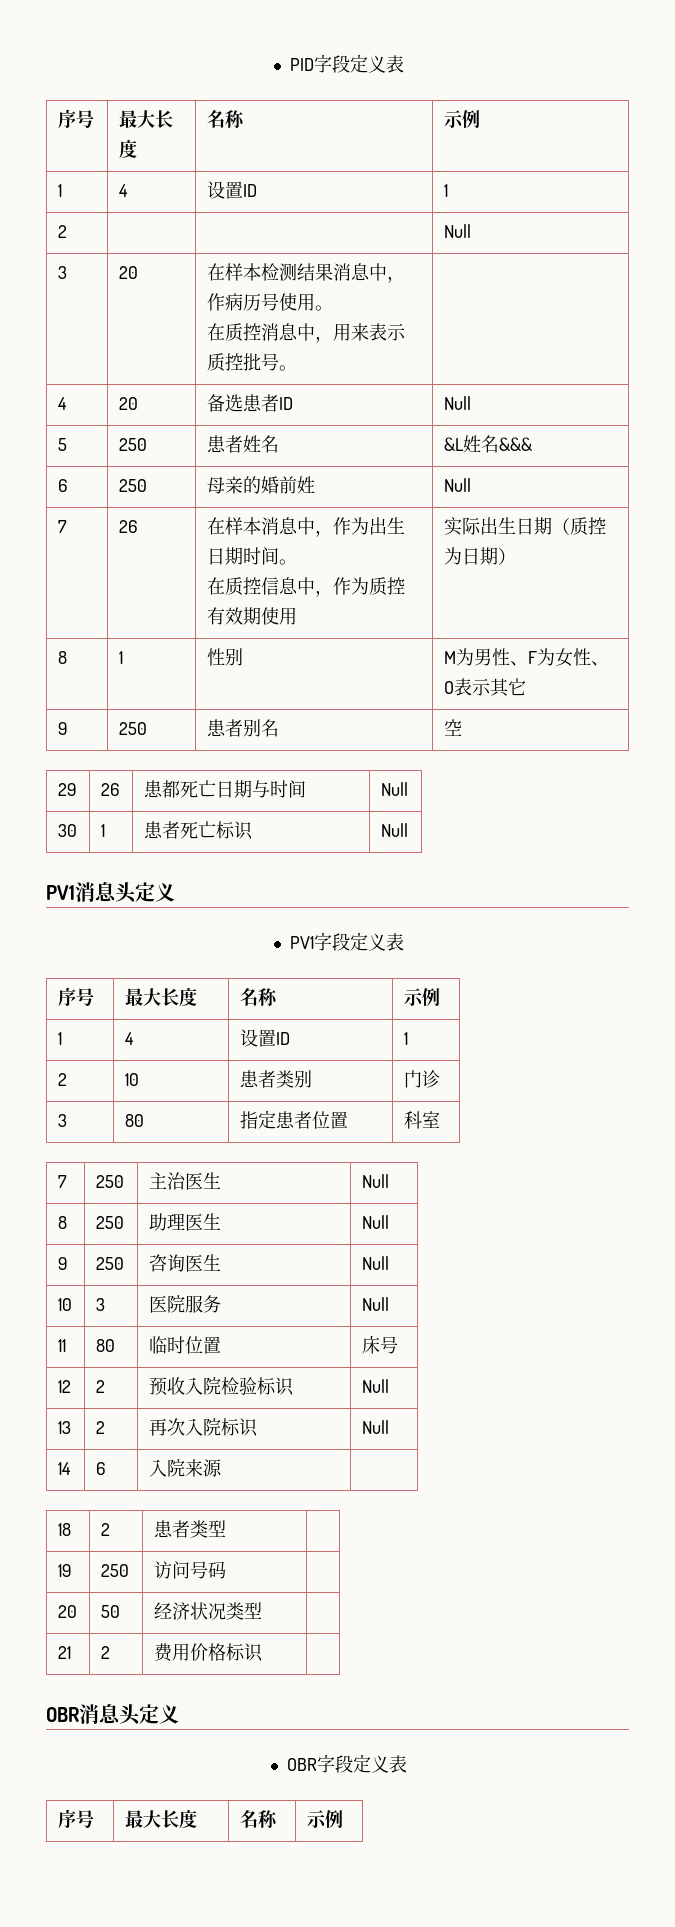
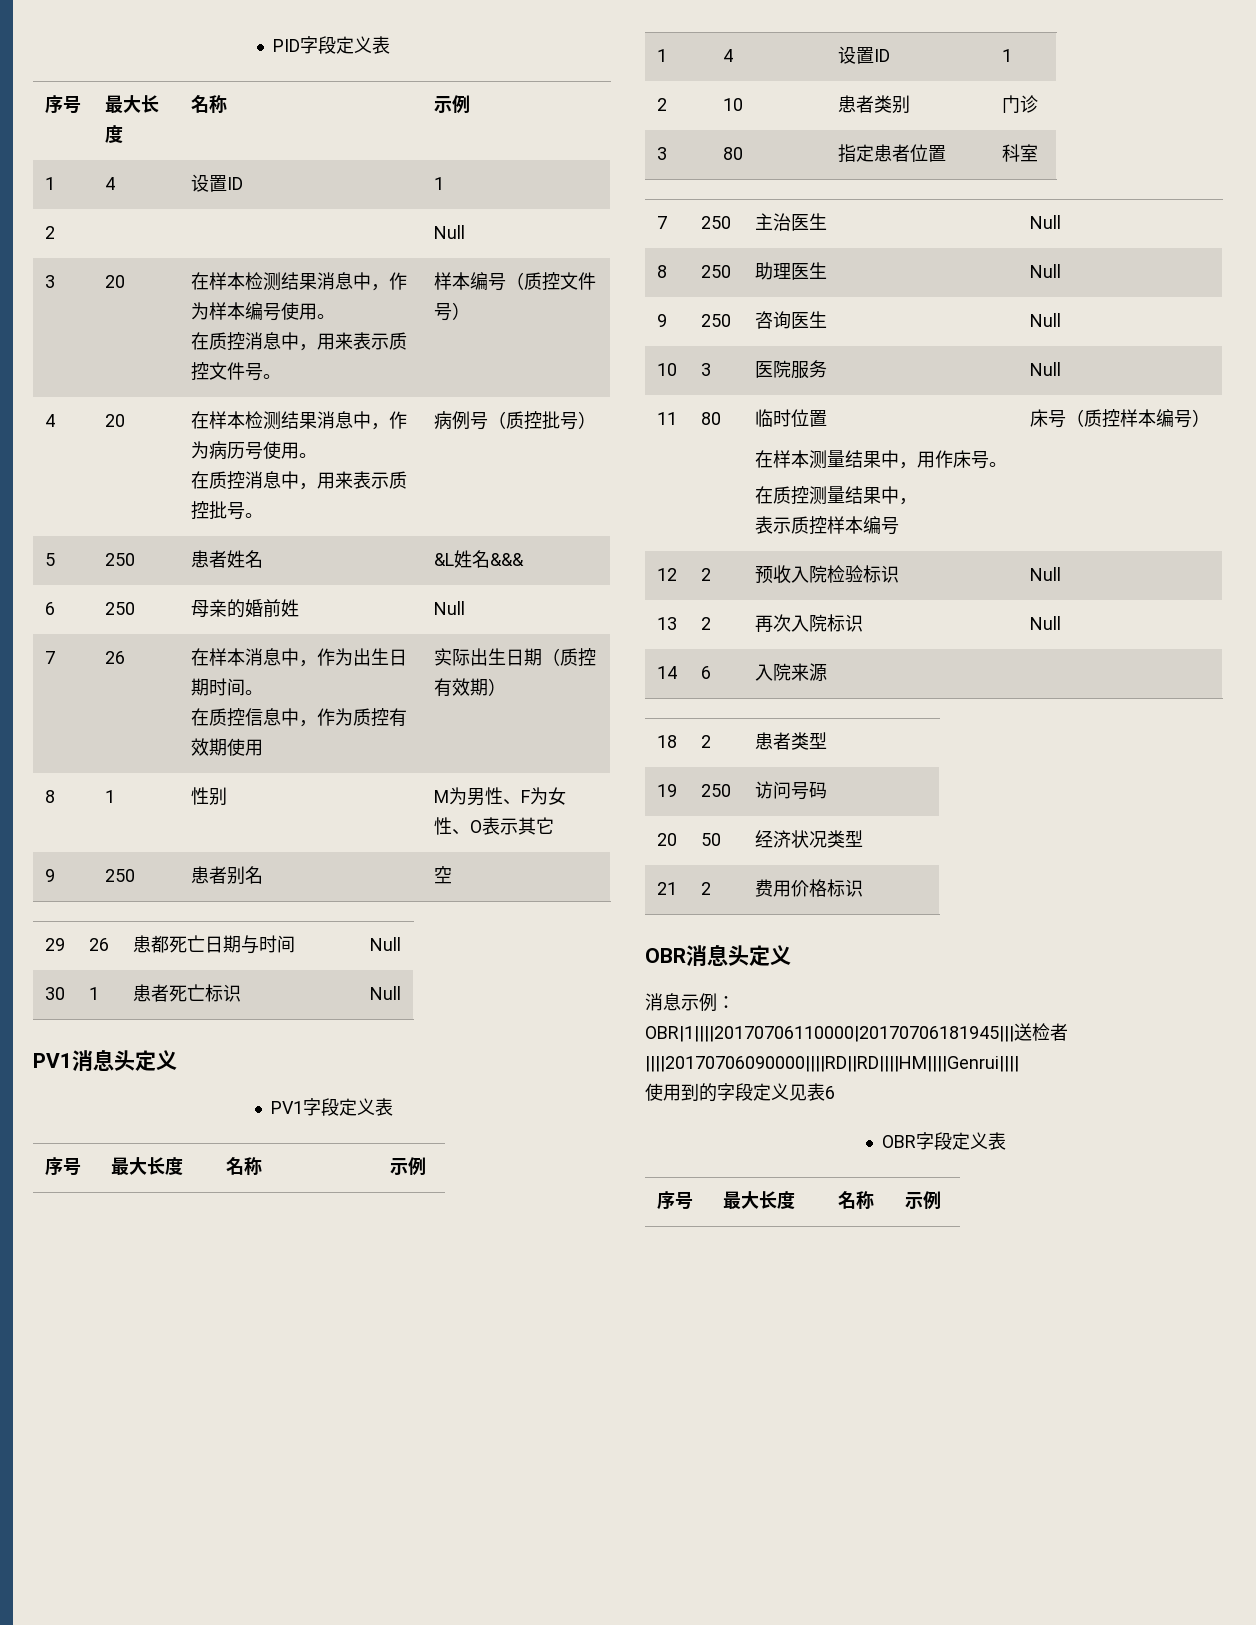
- 3 | 20 | 在样本检测结果消息中，作病历号使用。
- 在质控消息中，用来表示质控批号。 |
- 4 | 20 | 备选患者ID | Null
+ 3 | 20 | 在样本检测结果消息中，作为样本编号使用。
+ 在质控消息中，用来表示质控文件号。 | 样本编号（质控文件号）
+ 4 | 20 | 在样本检测结果消息中，作为病历号使用。
+ 在质控消息中，用来表示质控批号。 | 病例号（质控批号）
  7 | 26 | 在样本消息中，作为出生日期时间。
- 在质控信息中，作为质控有效期使用 | 实际出生日期（质控为日期）
+ 在质控信息中，作为质控有效期使用 | 实际出生日期（质控有效期）
- 11 | 80 | 临时位置 | 床号
+ 11 | 80 | 临时位置
+ 在样本测量结果中，用作床号。
+ 在质控测量结果中，
+ 表示质控样本编号 | 床号（质控样本编号）
+ 消息示例：
+ OBR|1||||20170706110000|20170706181945|||送检者||||20170706090000||||RD||RD||||HM||||Genrui||||
+ 使用到的字段定义见表6

